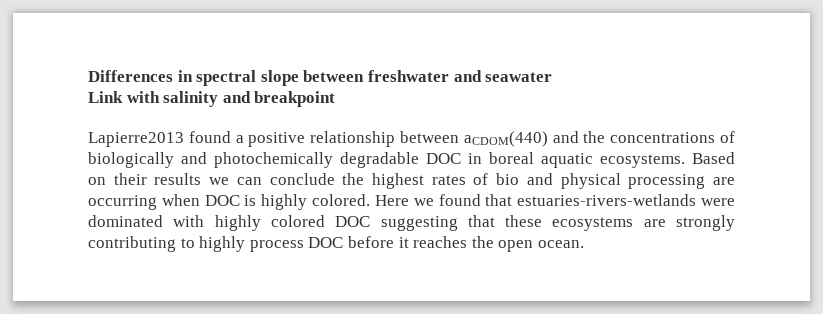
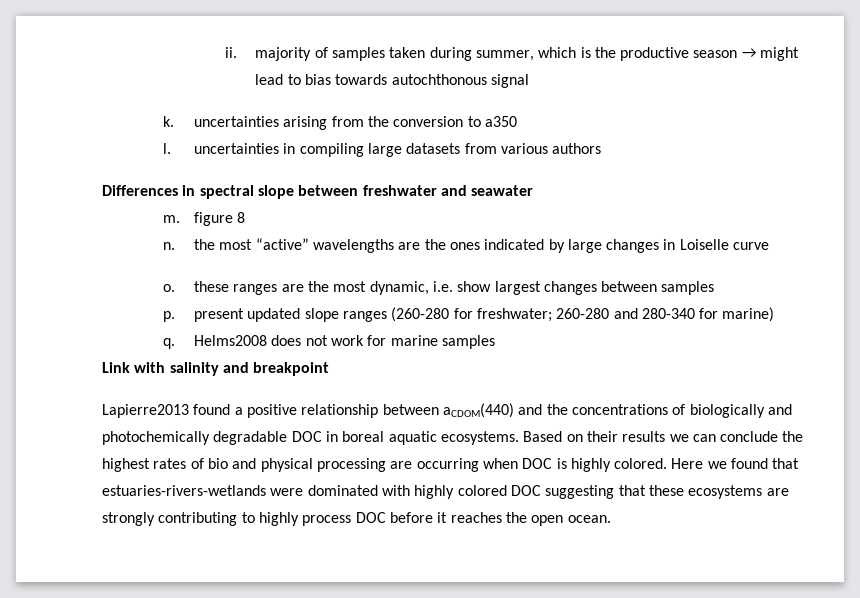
+ ii. majority of samples taken during summer, which is the productive season → might lead to bias towards autochthonous signal
+ k. uncertainties arising from the conversion to a350
+ l. uncertainties in compiling large datasets from various authors
+ m. figure 8
+ n. the most “active” wavelengths are the ones indicated by large changes in Loiselle curve
+ o. these ranges are the most dynamic, i.e. show largest changes between samples
+ p. present updated slope ranges (260-280 for freshwater; 260-280 and 280-340 for marine)
+ q. Helms2008 does not work for marine samples

